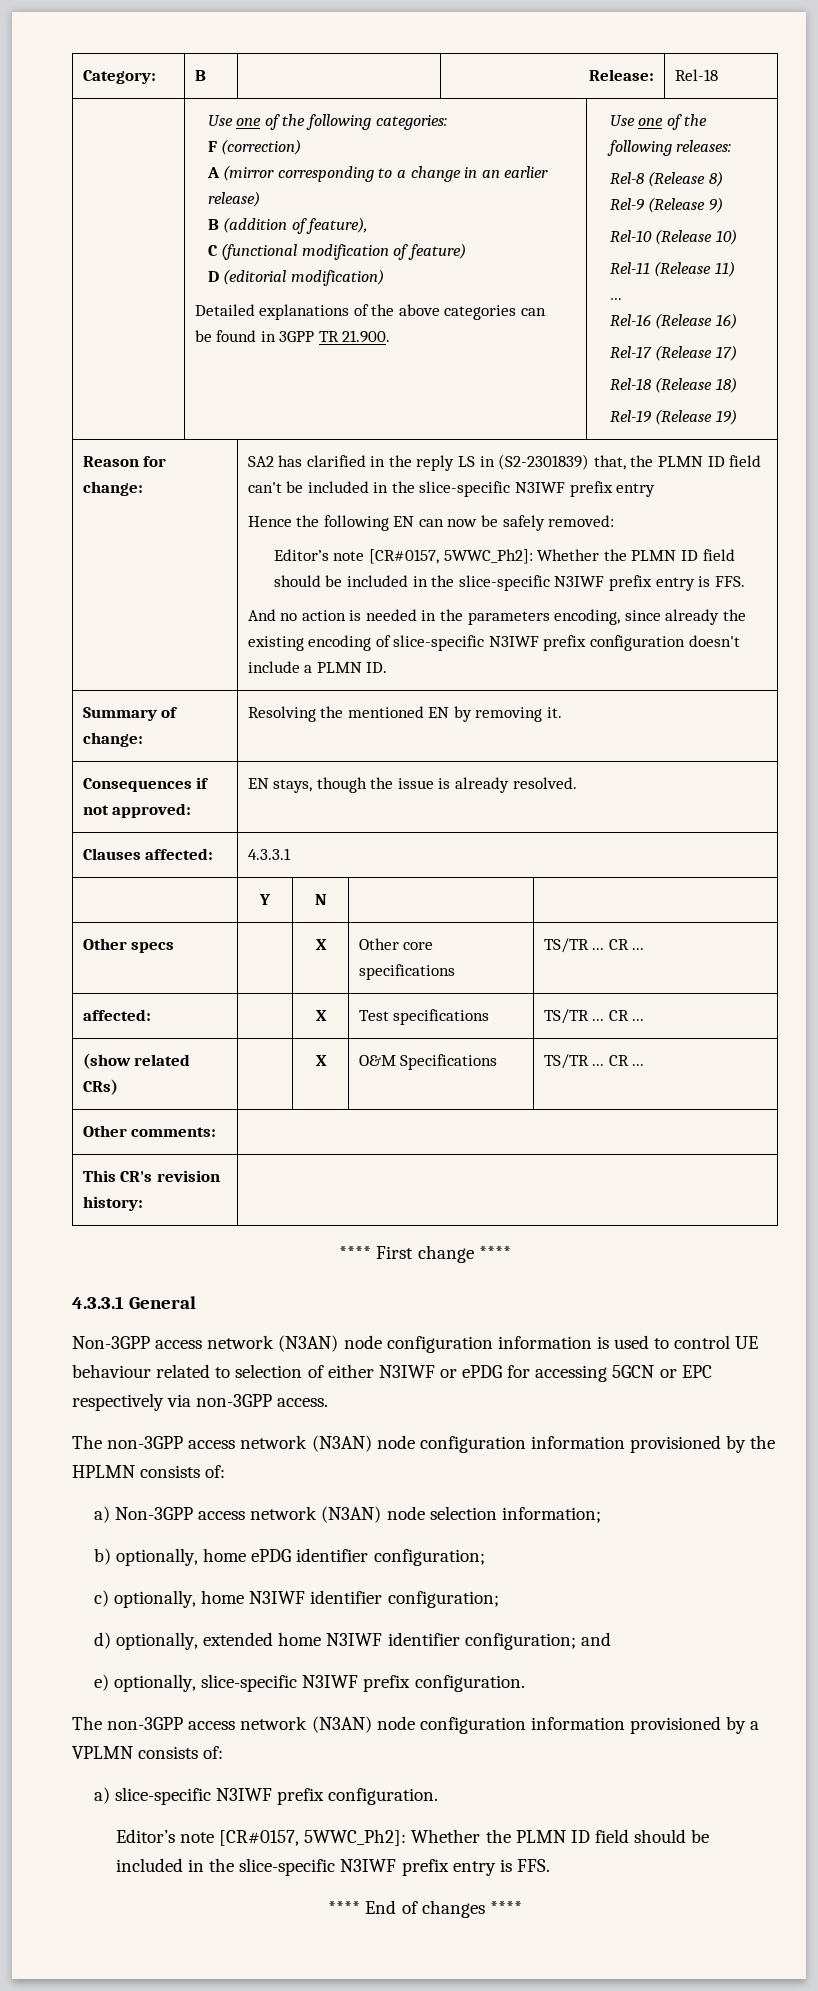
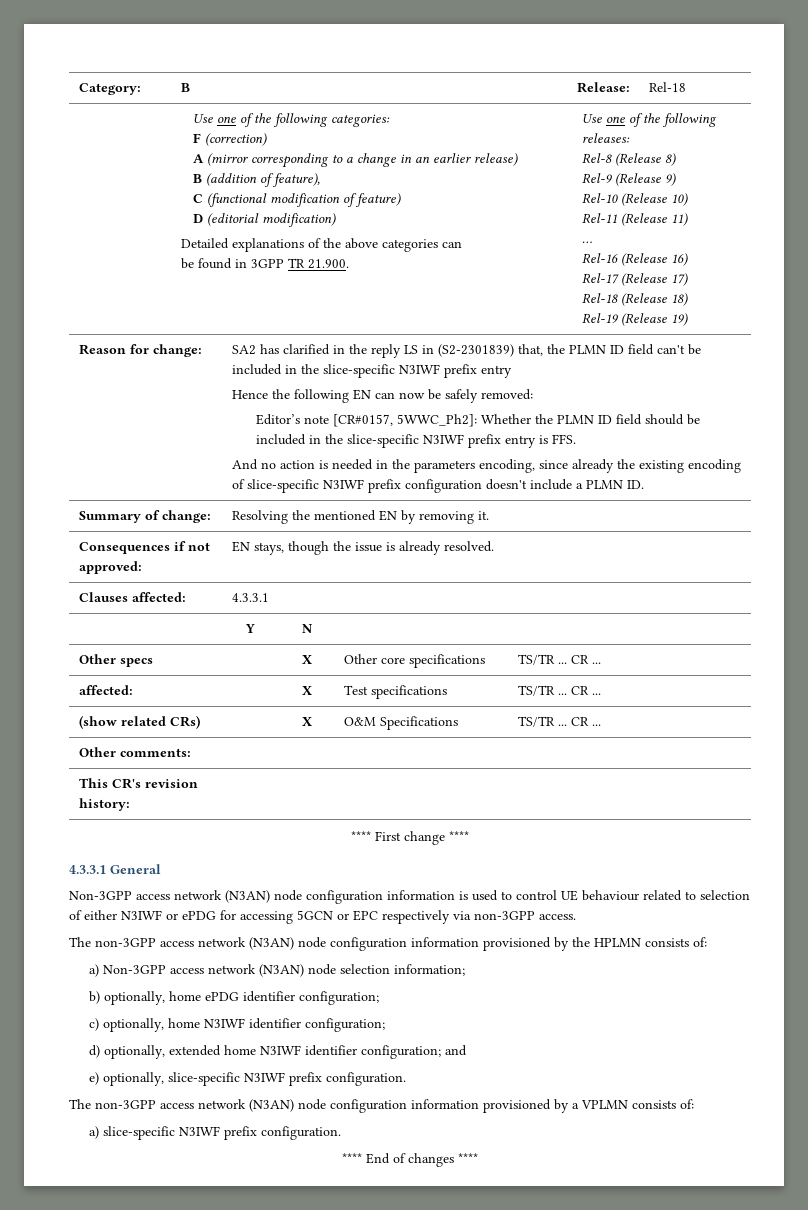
  a) slice-specific N3IWF prefix configuration.
- Editor’s note [CR#0157, 5WWC_Ph2]: Whether the PLMN ID field should be included in the slice-specific N3IWF prefix entry is FFS.

